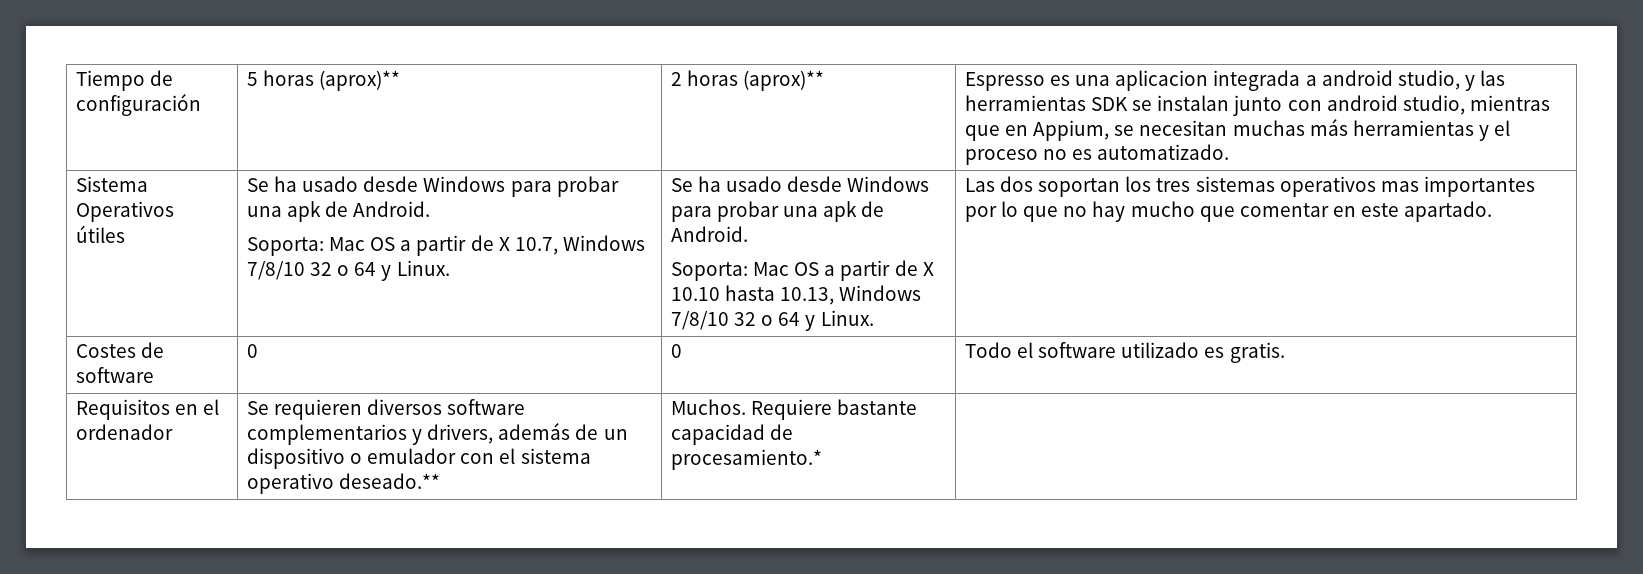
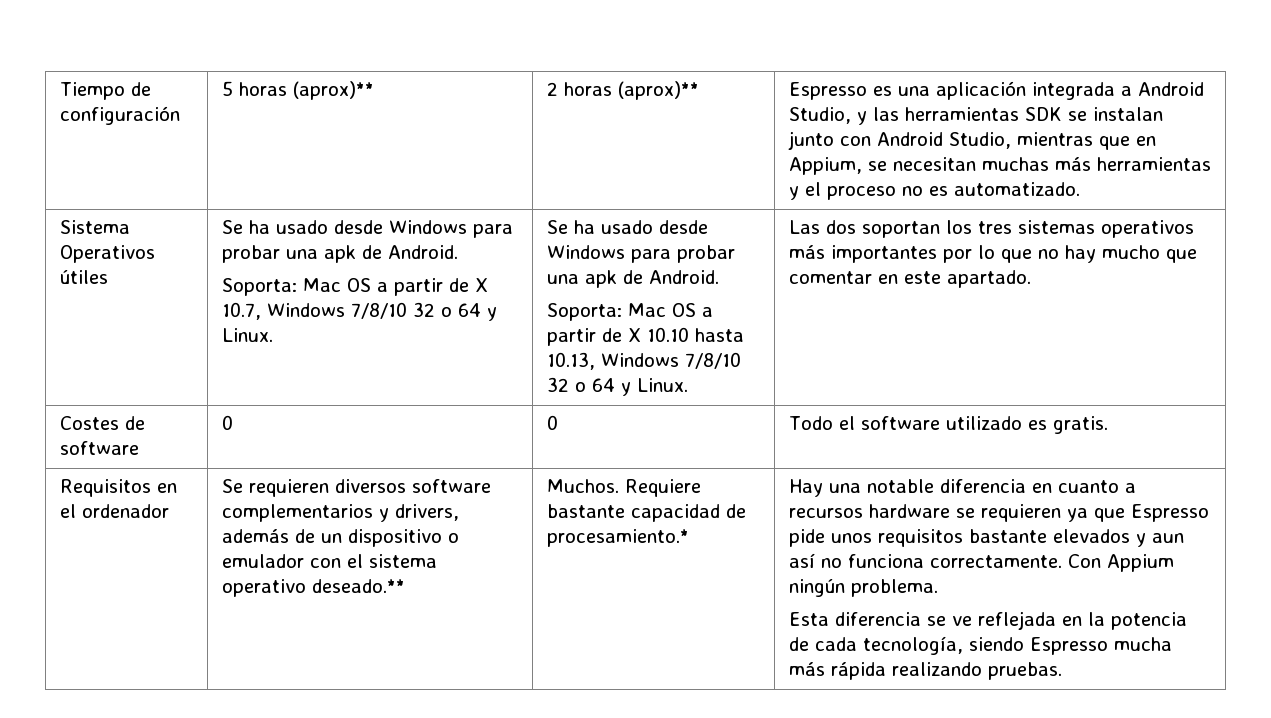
- Espresso es una aplicacion integrada a android studio, y las herramientas SDK se instalan junto con android studio, mientras que en Appium, se necesitan muchas más herramientas y el proceso no es automatizado.
+ Espresso es una aplicación integrada a Android Studio, y las herramientas SDK se instalan junto con Android Studio, mientras que en Appium, se necesitan muchas más herramientas y el proceso no es automatizado.
- Las dos soportan los tres sistemas operativos mas importantes por lo que no hay mucho que comentar en este apartado.
+ Las dos soportan los tres sistemas operativos más importantes por lo que no hay mucho que comentar en este apartado.
+ Hay una notable diferencia en cuanto a recursos hardware se requieren ya que Espresso pide unos requisitos bastante elevados y aun así no funciona correctamente. Con Appium ningún problema.
+ Esta diferencia se ve reflejada en la potencia de cada tecnología, siendo Espresso mucha más rápida realizando pruebas.

